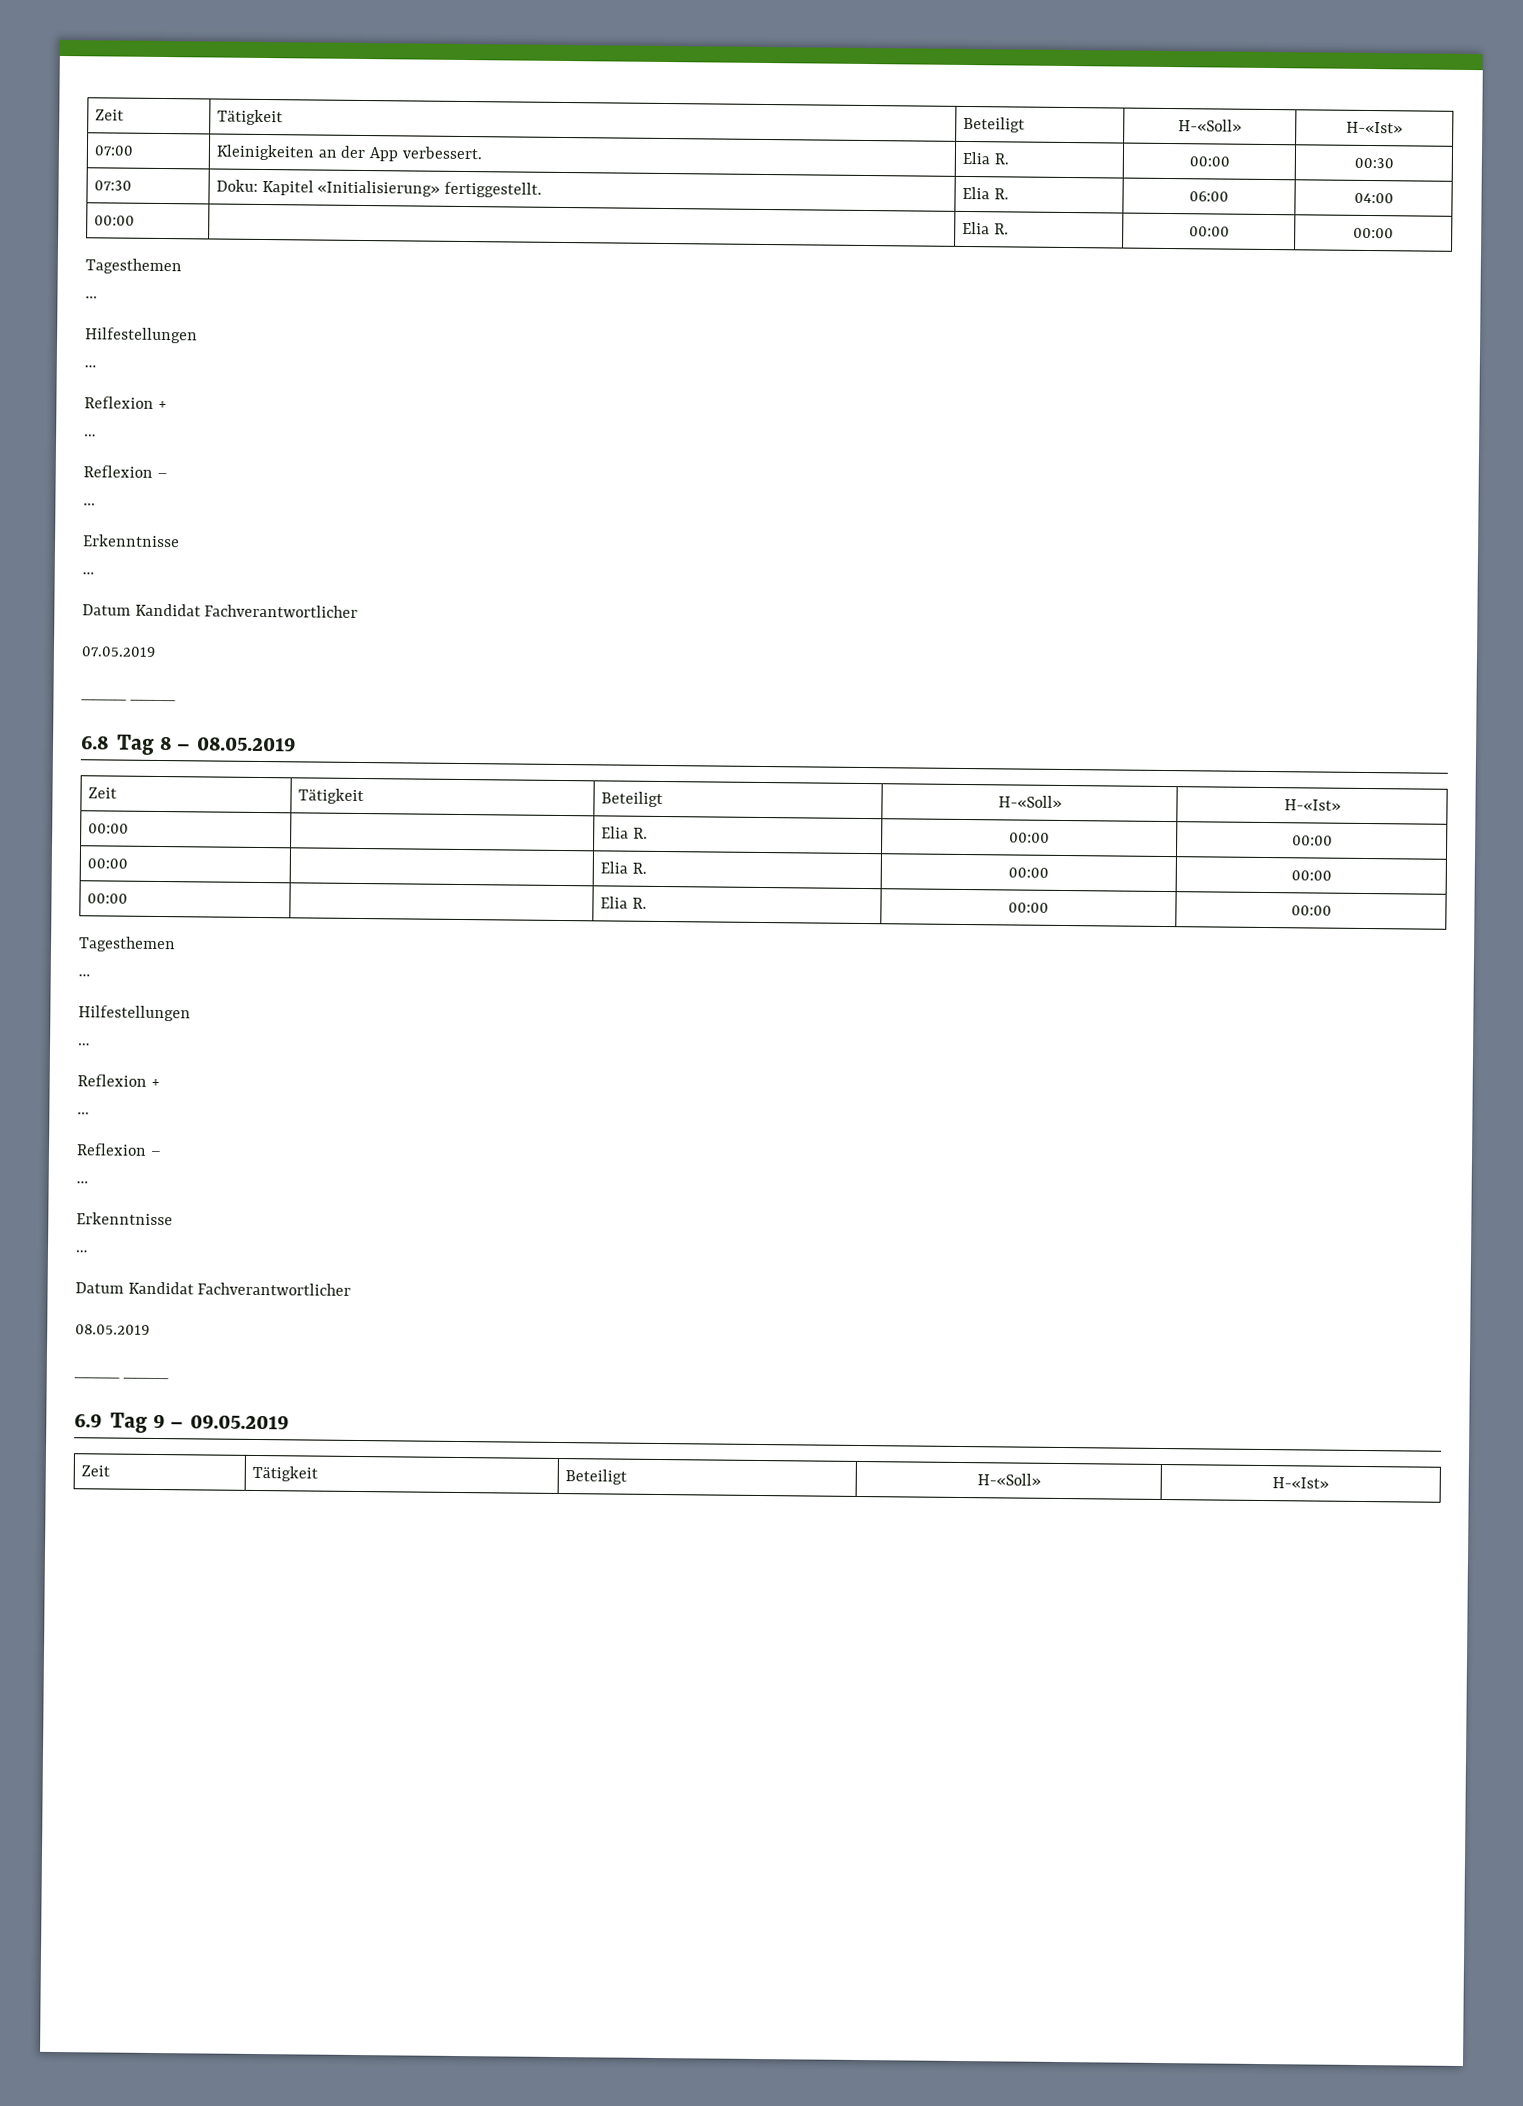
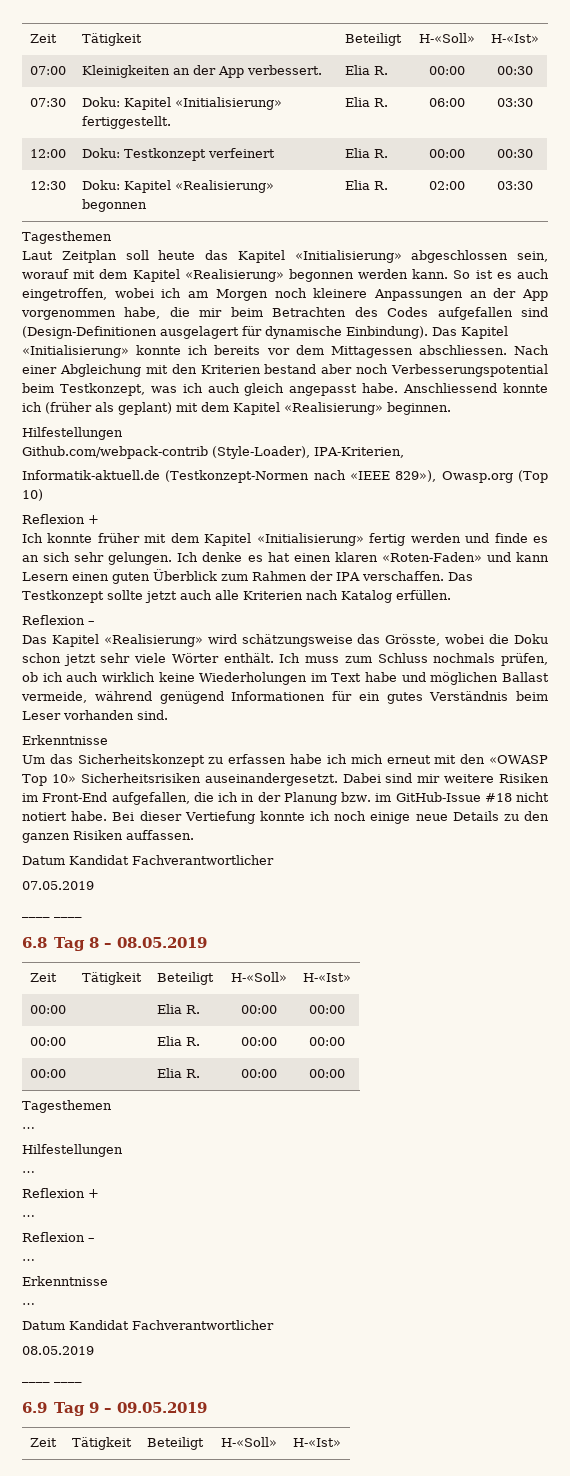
- 07:30 | Doku: Kapitel «Initialisierung» fertiggestellt. | Elia R. | 06:00 | 04:00
- 00:00 | | Elia R. | 00:00 | 00:00
+ 07:30 | Doku: Kapitel «Initialisierung» fertiggestellt. | Elia R. | 06:00 | 03:30
+ 12:00 | Doku: Testkonzept verfeinert | Elia R. | 00:00 | 00:30
+ 12:30 | Doku: Kapitel «Realisierung» begonnen | Elia R. | 02:00 | 03:30
  Tagesthemen
- …
+ Laut Zeitplan soll heute das Kapitel «Initialisierung» abgeschlossen sein, worauf mit dem Kapitel «Realisierung» begonnen werden kann. So ist es auch eingetroffen, wobei ich am Morgen noch kleinere Anpassungen an der App vorgenommen habe, die mir beim Betrachten des Codes aufgefallen sind (Design-Definitionen ausgelagert für dynamische Einbindung). Das Kapitel «Initialisierung» konnte ich bereits vor dem Mittagessen abschliessen. Nach einer Abgleichung mit den Kriterien bestand aber noch Verbesserungspotential beim Testkonzept, was ich auch gleich angepasst habe. Anschliessend konnte ich (früher als geplant) mit dem Kapitel «Realisierung» beginnen.
  Hilfestellungen
- …
+ Github.com/webpack-contrib (Style-Loader), IPA-Kriterien,
+ Informatik-aktuell.de (Testkonzept-Normen nach «IEEE 829»), Owasp.org (Top 10)
  Reflexion +
- …
+ Ich konnte früher mit dem Kapitel «Initialisierung» fertig werden und finde es an sich sehr gelungen. Ich denke es hat einen klaren «Roten-Faden» und kann Lesern einen guten Überblick zum Rahmen der IPA verschaffen. Das Testkonzept sollte jetzt auch alle Kriterien nach Katalog erfüllen.
  Reflexion –
- …
+ Das Kapitel «Realisierung» wird schätzungsweise das Grösste, wobei die Doku schon jetzt sehr viele Wörter enthält. Ich muss zum Schluss nochmals prüfen, ob ich auch wirklich keine Wiederholungen im Text habe und möglichen Ballast vermeide, während genügend Informationen für ein gutes Verständnis beim Leser vorhanden sind.
  Erkenntnisse
- …
+ Um das Sicherheitskonzept zu erfassen habe ich mich erneut mit den «OWASP Top 10» Sicherheitsrisiken auseinandergesetzt. Dabei sind mir weitere Risiken im Front-End aufgefallen, die ich in der Planung bzw. im GitHub-Issue #18 nicht notiert habe. Bei dieser Vertiefung konnte ich noch einige neue Details zu den ganzen Risiken auffassen.

